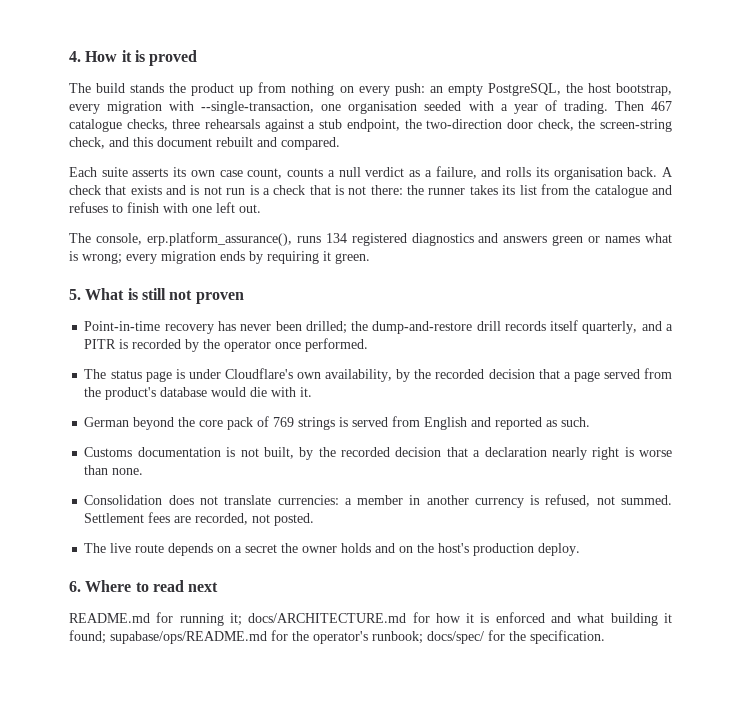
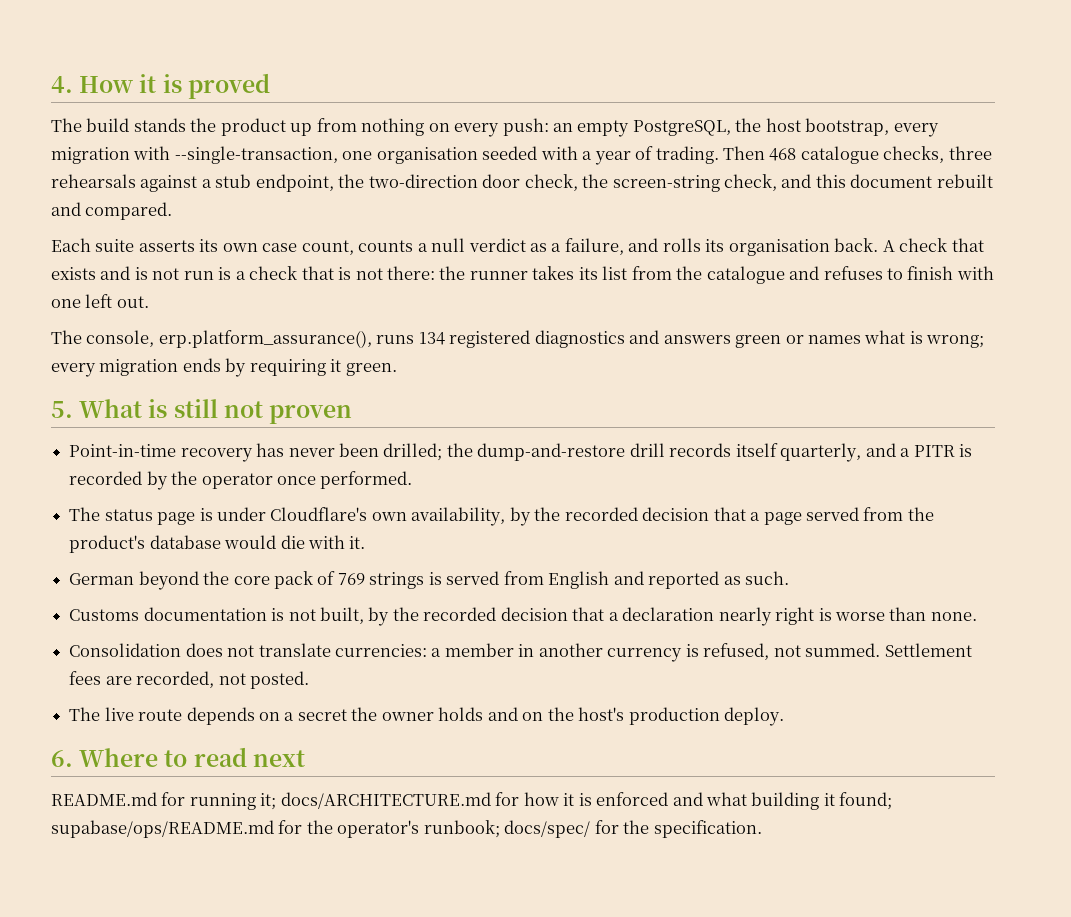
- Then 467 catalogue checks, three rehearsals against a stub endpoint, the two-direction door check, the screen-string check, and this document rebuilt and compared.
+ Then 468 catalogue checks, three rehearsals against a stub endpoint, the two-direction door check, the screen-string check, and this document rebuilt and compared.

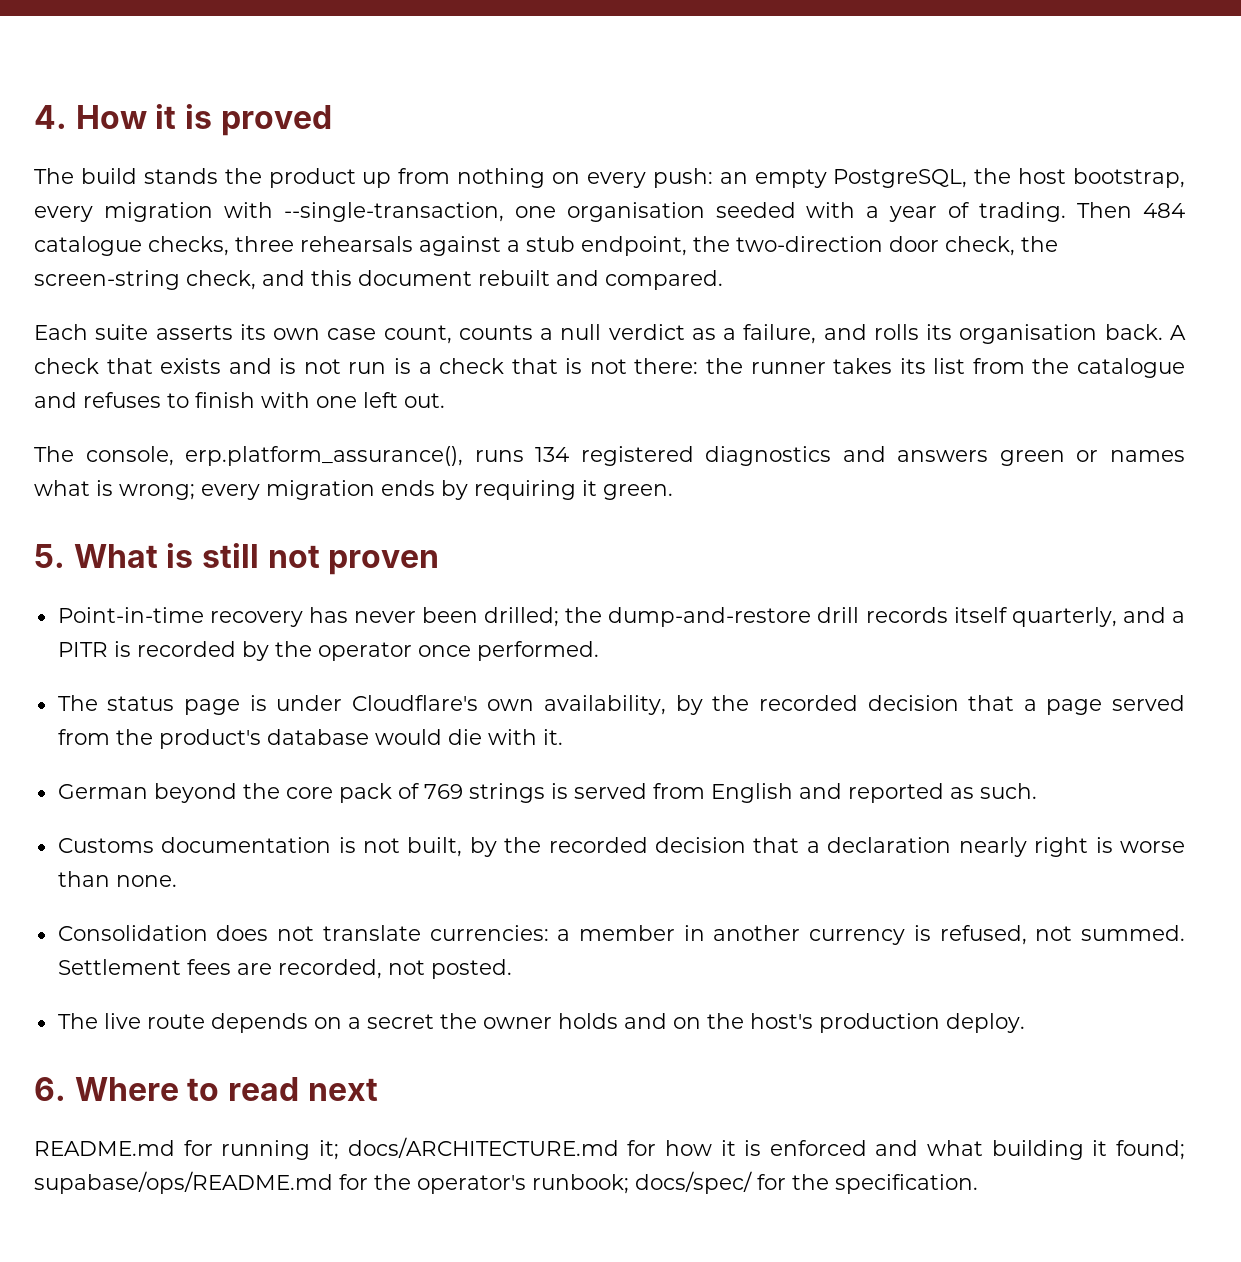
- Then 468 catalogue checks, three rehearsals against a stub endpoint, the two-direction door check, the screen-string check, and this document rebuilt and compared.
+ Then 484 catalogue checks, three rehearsals against a stub endpoint, the two-direction door check, the screen-string check, and this document rebuilt and compared.

